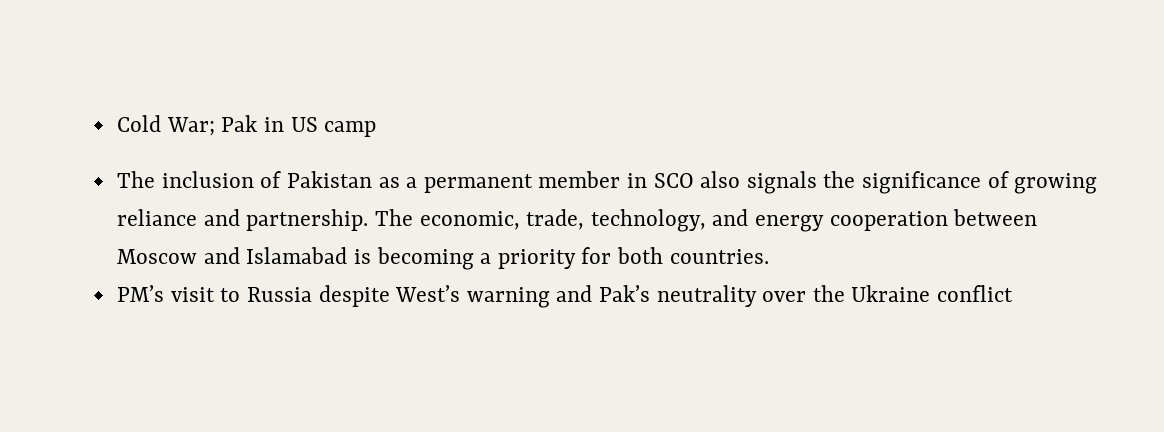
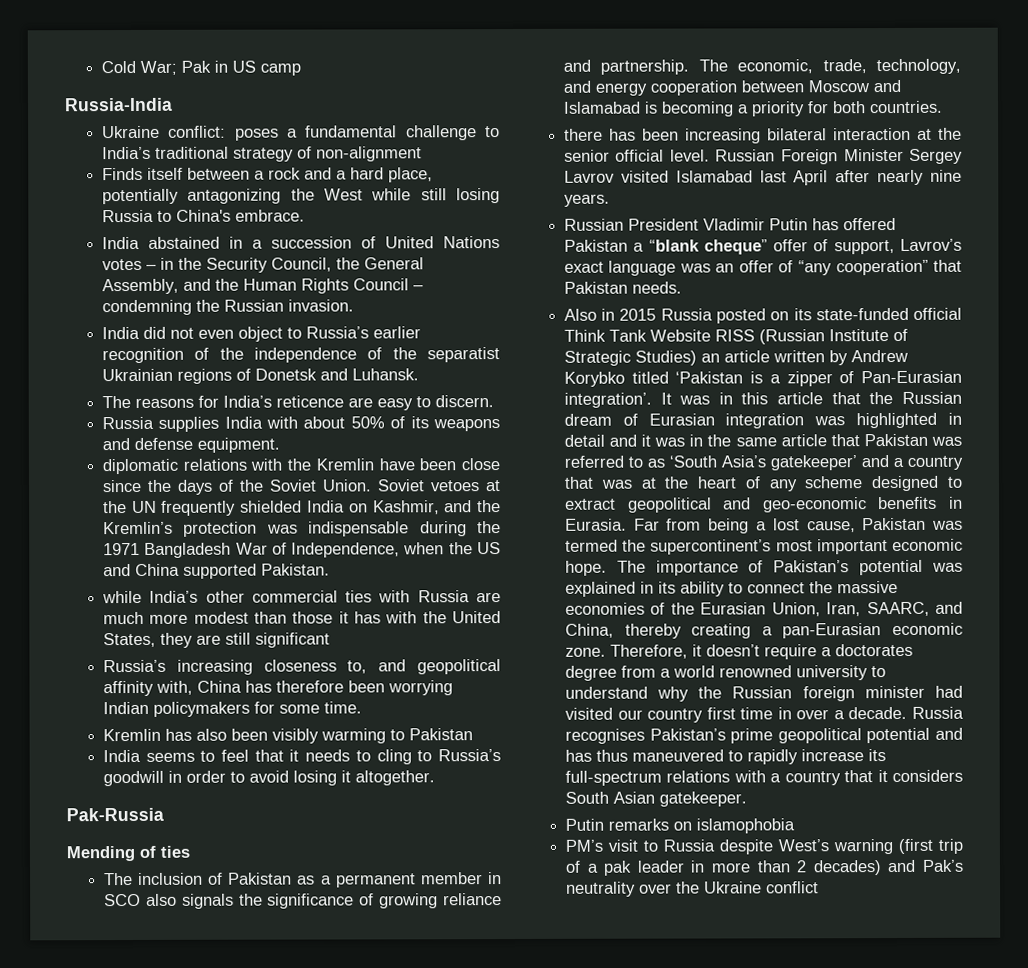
+ Russia-India
+ Ukraine conflict: poses a fundamental challenge to India’s traditional strategy of non-alignment
+ Finds itself between a rock and a hard place, potentially antagonizing the West while still losing Russia to China's embrace.
+ India abstained in a succession of United Nations votes – in the Security Council, the General Assembly, and the Human Rights Council – condemning the Russian invasion.
+ India did not even object to Russia’s earlier recognition of the independence of the separatist Ukrainian regions of Donetsk and Luhansk.
+ The reasons for India’s reticence are easy to discern.
+ Russia supplies India with about 50% of its weapons and defense equipment.
+ diplomatic relations with the Kremlin have been close since the days of the Soviet Union. Soviet vetoes at the UN frequently shielded India on Kashmir, and the Kremlin’s protection was indispensable during the 1971 Bangladesh War of Independence, when the US and China supported Pakistan.
+ while India’s other commercial ties with Russia are much more modest than those it has with the United States, they are still significant
+ Russia’s increasing closeness to, and geopolitical affinity with, China has therefore been worrying Indian policymakers for some time.
+ Kremlin has also been visibly warming to Pakistan
+ India seems to feel that it needs to cling to Russia’s goodwill in order to avoid losing it altogether.
+ Pak-Russia
+ Mending of ties
+ there has been increasing bilateral interaction at the senior official level. Russian Foreign Minister Sergey Lavrov visited Islamabad last April after nearly nine years.
+ Russian President Vladimir Putin has offered Pakistan a “blank cheque” offer of support, Lavrov’s exact language was an offer of “any cooperation” that Pakistan needs.
+ Also in 2015 Russia posted on its state-funded official Think Tank Website RISS (Russian Institute of Strategic Studies) an article written by Andrew Korybko titled ‘Pakistan is a zipper of Pan-Eurasian integration’. It was in this article that the Russian dream of Eurasian integration was highlighted in detail and it was in the same article that Pakistan was referred to as ‘South Asia’s gatekeeper’ and a country that was at the heart of any scheme designed to extract geopolitical and geo-economic benefits in Eurasia. Far from being a lost cause, Pakistan was termed the supercontinent’s most important economic hope. The importance of Pakistan’s potential was explained in its ability to connect the massive economies of the Eurasian Union, Iran, SAARC, and China, thereby creating a pan-Eurasian economic zone. Therefore, it doesn’t require a doctorates degree from a world renowned university to understand why the Russian foreign minister had visited our country first time in over a decade. Russia recognises Pakistan’s prime geopolitical potential and has thus maneuvered to rapidly increase its full-spectrum relations with a country that it considers South Asian gatekeeper.
+ Putin remarks on islamophobia
- PM’s visit to Russia despite West’s warning and Pak’s neutrality over the Ukraine conflict
+ PM’s visit to Russia despite West’s warning (first trip of a pak leader in more than 2 decades) and Pak’s neutrality over the Ukraine conflict

